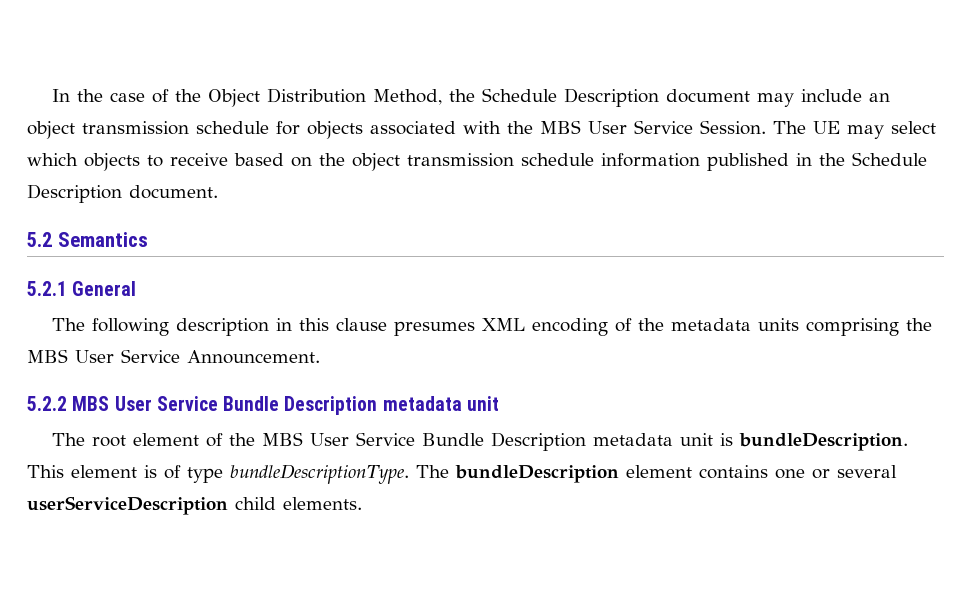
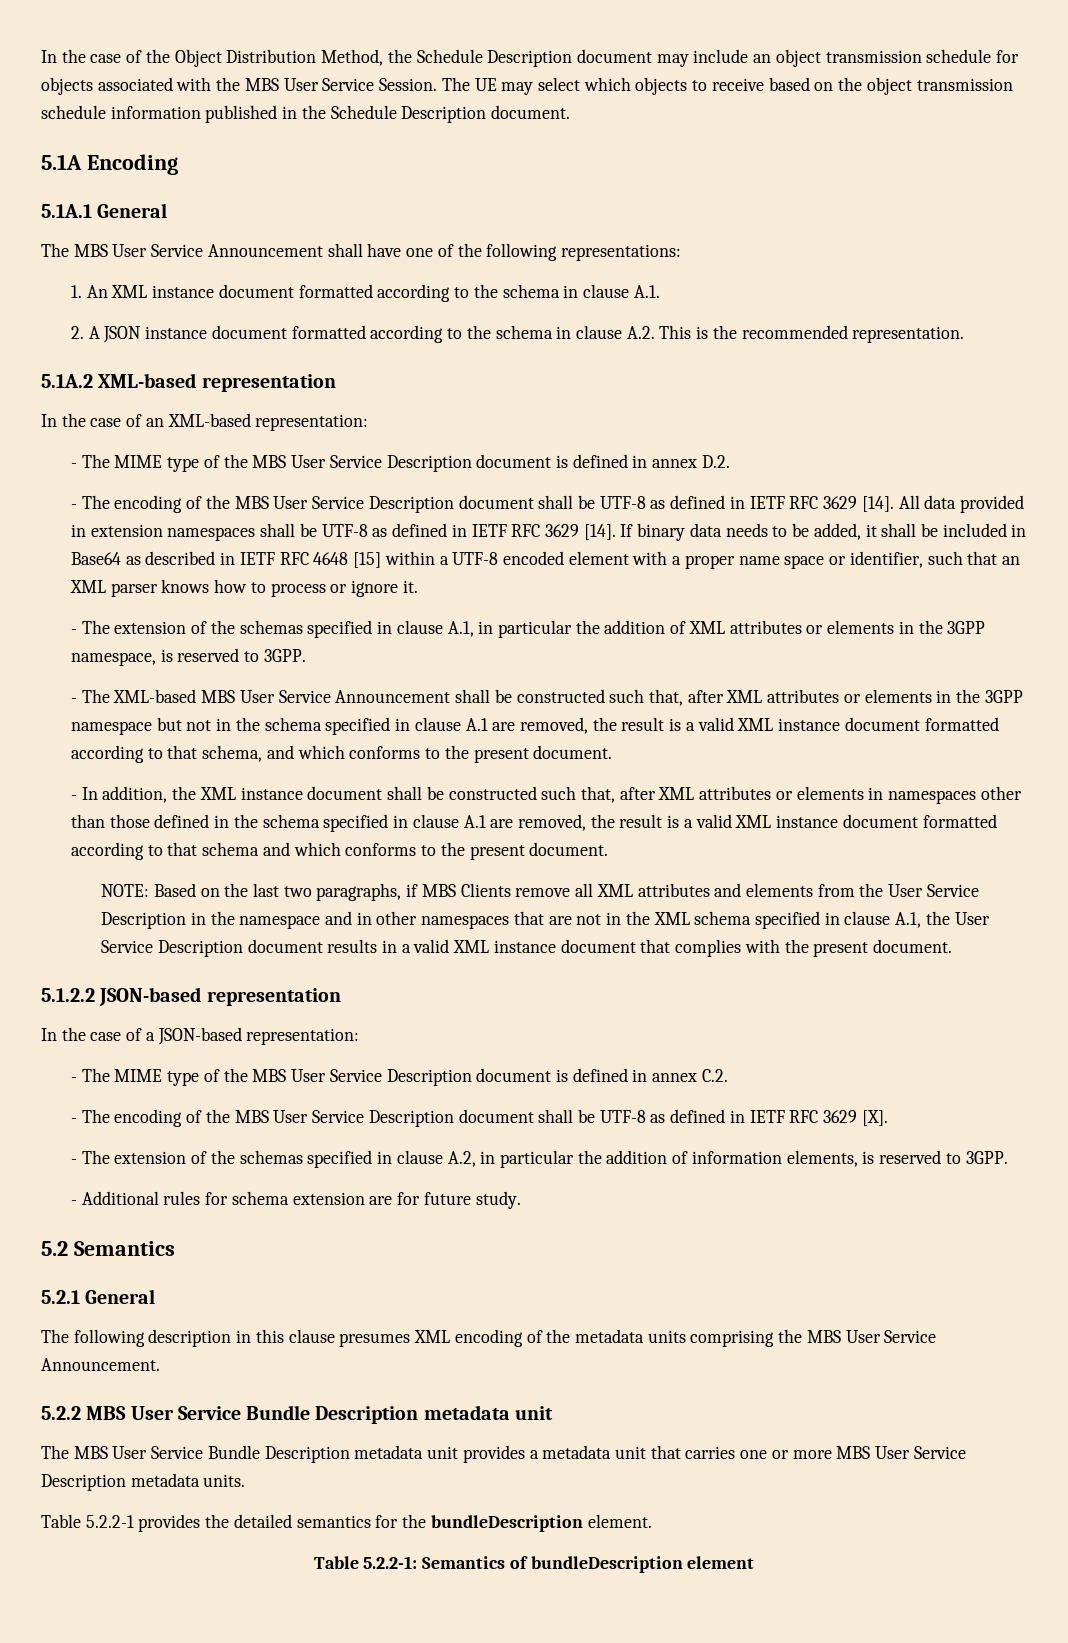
+ 5.1A Encoding
+ 5.1A.1 General
+ The MBS User Service Announcement shall have one of the following representations:
+ 1. An XML instance document formatted according to the schema in clause A.1.
+ 2. A JSON instance document formatted according to the schema in clause A.2. This is the recommended representation.
+ 5.1A.2 XML-based representation
+ In the case of an XML-based representation:
+ - The MIME type of the MBS User Service Description document is defined in annex D.2.
+ - The encoding of the MBS User Service Description document shall be UTF-8 as defined in IETF RFC 3629 [14]. All data provided in extension namespaces shall be UTF-8 as defined in IETF RFC 3629 [14]. If binary data needs to be added, it shall be included in Base64 as described in IETF RFC 4648 [15] within a UTF-8 encoded element with a proper name space or identifier, such that an XML parser knows how to process or ignore it.
+ - The extension of the schemas specified in clause A.1, in particular the addition of XML attributes or elements in the 3GPP namespace, is reserved to 3GPP.
+ - The XML-based MBS User Service Announcement shall be constructed such that, after XML attributes or elements in the 3GPP namespace but not in the schema specified in clause A.1 are removed, the result is a valid XML instance document formatted according to that schema, and which conforms to the present document.
+ - In addition, the XML instance document shall be constructed such that, after XML attributes or elements in namespaces other than those defined in the schema specified in clause A.1 are removed, the result is a valid XML instance document formatted according to that schema and which conforms to the present document.
+ NOTE: Based on the last two paragraphs, if MBS Clients remove all XML attributes and elements from the User Service Description in the namespace and in other namespaces that are not in the XML schema specified in clause A.1, the User Service Description document results in a valid XML instance document that complies with the present document.
+ 5.1.2.2 JSON-based representation
+ In the case of a JSON-based representation:
+ - The MIME type of the MBS User Service Description document is defined in annex C.2.
+ - The encoding of the MBS User Service Description document shall be UTF-8 as defined in IETF RFC 3629 [X].
+ - The extension of the schemas specified in clause A.2, in particular the addition of information elements, is reserved to 3GPP.
+ - Additional rules for schema extension are for future study.
- The root element of the MBS User Service Bundle Description metadata unit is bundleDescription. This element is of type bundleDescriptionType. The bundleDescription element contains one or several userServiceDescription child elements.
+ The MBS User Service Bundle Description metadata unit provides a metadata unit that carries one or more MBS User Service Description metadata units.
+ Table 5.2.2-1 provides the detailed semantics for the bundleDescription element.
+ Table 5.2.2-1: Semantics of bundleDescription element

